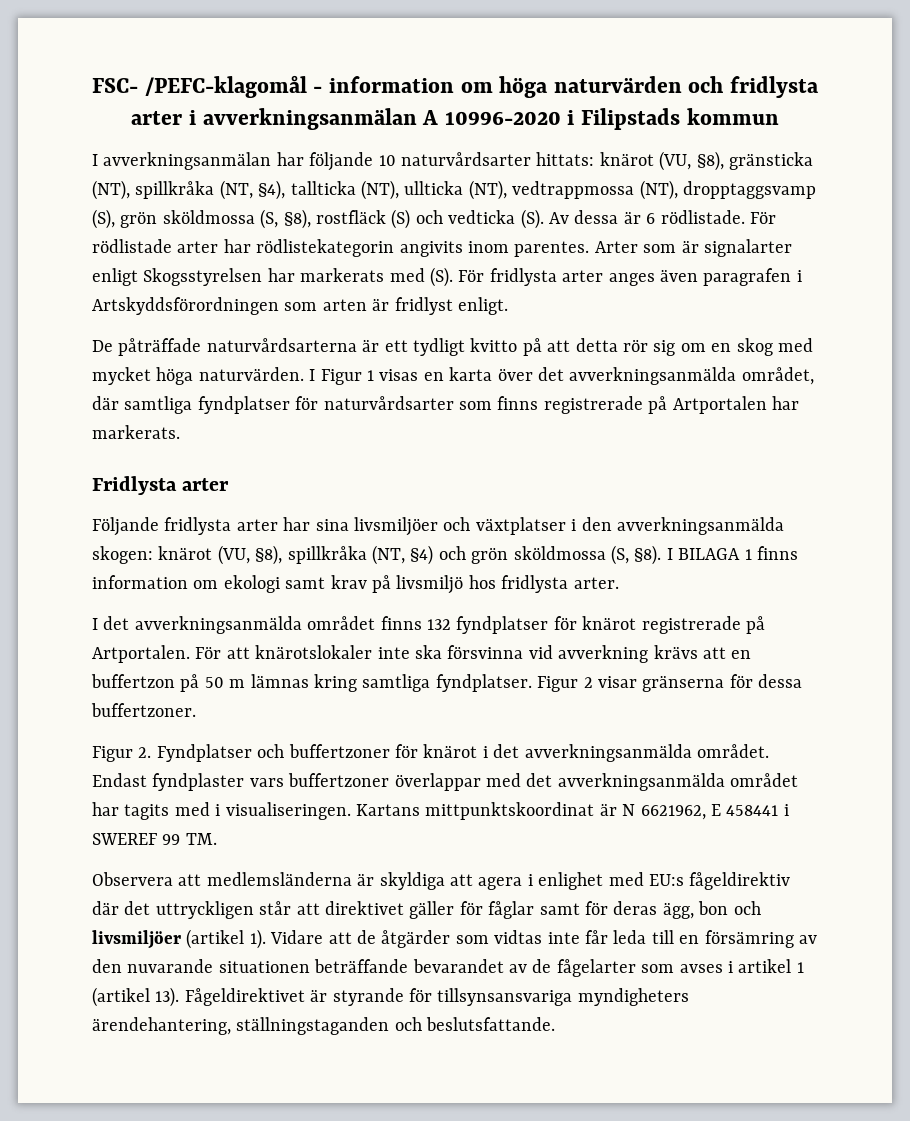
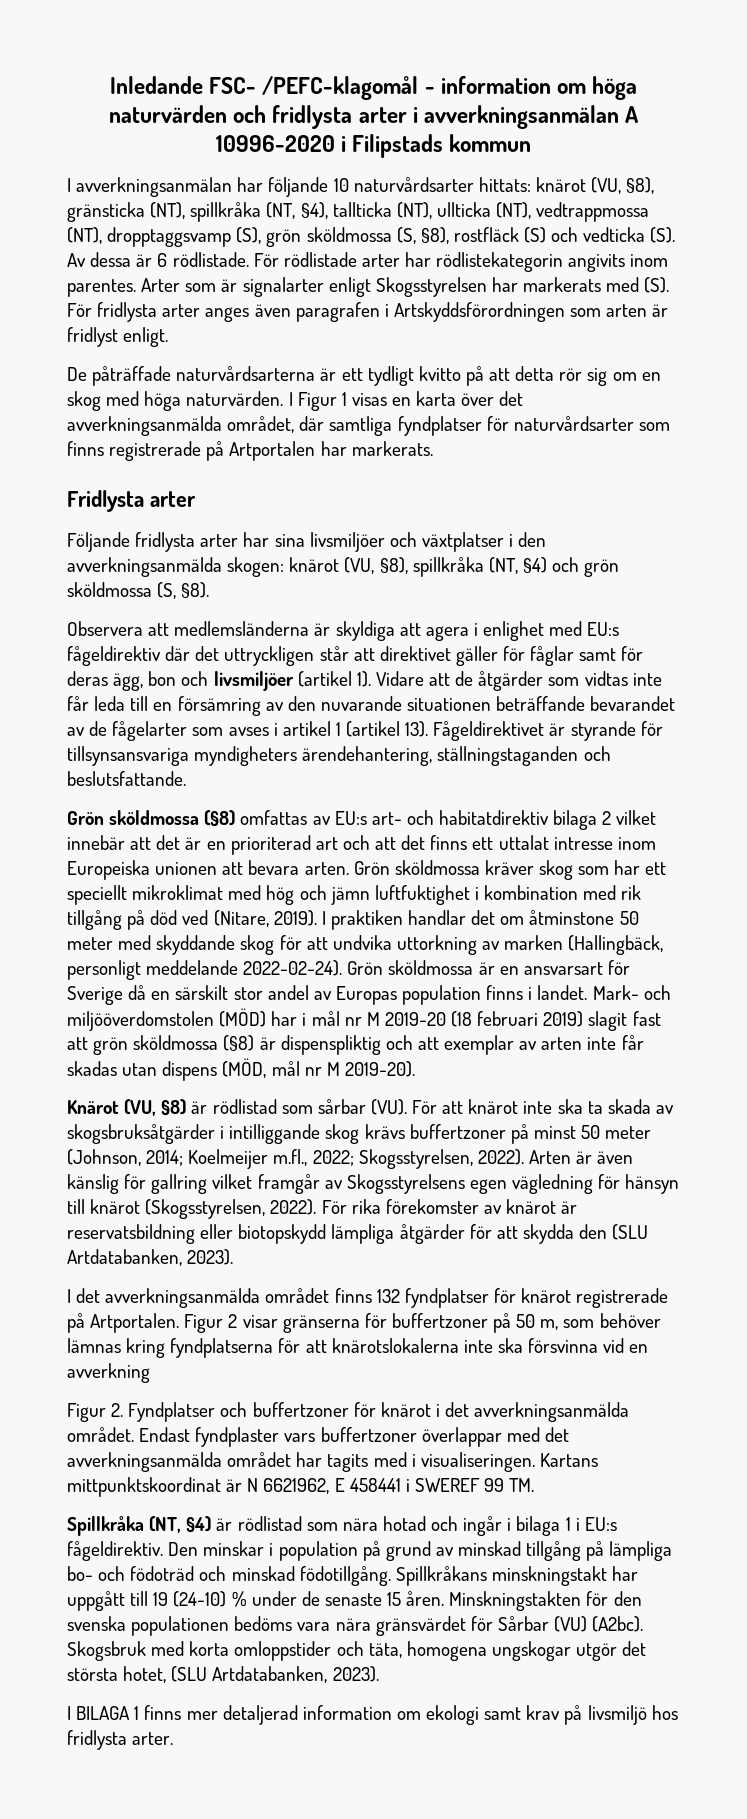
- FSC- /PEFC-klagomål - information om höga naturvärden och fridlysta arter i avverkningsanmälan A 10996-2020 i Filipstads kommun
+ Inledande FSC- /PEFC-klagomål - information om höga naturvärden och fridlysta arter i avverkningsanmälan A 10996-2020 i Filipstads kommun
- De påträffade naturvårdsarterna är ett tydligt kvitto på att detta rör sig om en skog med mycket höga naturvärden.
+ De påträffade naturvårdsarterna är ett tydligt kvitto på att detta rör sig om en skog med höga naturvärden.
- I BILAGA 1 finns information om ekologi samt krav på livsmiljö hos fridlysta arter.
- I det avverkningsanmälda området finns 132 fyndplatser för knärot registrerade på Artportalen. För att knärotslokaler inte ska försvinna vid avverkning krävs att en buffertzon på 50 m lämnas kring samtliga fyndplatser. Figur 2 visar gränserna för dessa buffertzoner.
- Figur 2. Fyndplatser och buffertzoner för knärot i det avverkningsanmälda området. Endast fyndplaster vars buffertzoner överlappar med det avverkningsanmälda området har tagits med i visualiseringen. Kartans mittpunktskoordinat är N 6621962, E 458441 i SWEREF 99 TM.
+ Grön sköldmossa (§8) omfattas av EU:s art- och habitatdirektiv bilaga 2 vilket innebär att det är en prioriterad art och att det finns ett uttalat intresse inom Europeiska unionen att bevara arten. Grön sköldmossa kräver skog som har ett speciellt mikroklimat med hög och jämn luftfuktighet i kombination med rik tillgång på död ved (Nitare, 2019). I praktiken handlar det om åtminstone 50 meter med skyddande skog för att undvika uttorkning av marken (Hallingbäck, personligt meddelande 2022-02-24). Grön sköldmossa är en ansvarsart för Sverige då en särskilt stor andel av Europas population finns i landet. Mark- och miljööverdomstolen (MÖD) har i mål nr M 2019-20 (18 februari 2019) slagit fast att grön sköldmossa (§8) är dispenspliktig och att exemplar av arten inte får skadas utan dispens (MÖD, mål nr M 2019-20).
+ Knärot (VU, §8) är rödlistad som sårbar (VU). För att knärot inte ska ta skada av skogsbruksåtgärder i intilliggande skog krävs buffertzoner på minst 50 meter (Johnson, 2014; Koelmeijer m.fl., 2022; Skogsstyrelsen, 2022). Arten är även känslig för gallring vilket framgår av Skogsstyrelsens egen vägledning för hänsyn till knärot (Skogsstyrelsen, 2022). För rika förekomster av knärot är reservatsbildning eller biotopskydd lämpliga åtgärder för att skydda den (SLU Artdatabanken, 2023).
+ I det avverkningsanmälda området finns 132 fyndplatser för knärot registrerade på Artportalen. Figur 2 visar gränserna för buffertzoner på 50 m, som behöver lämnas kring fyndplatserna för att knärotslokalerna inte ska försvinna vid en avverkning
+ Figur 2. Fyndplatser och buffertzoner för knärot i det avverkningsanmälda området. Endast fyndplaster vars buffertzoner överlappar med det avverkningsanmälda området har tagits med i visualiseringen. Kartans mittpunktskoordinat är N 6621962, E 458441 i SWEREF 99 TM.
+ Spillkråka (NT, §4) är rödlistad som nära hotad och ingår i bilaga 1 i EU:s fågeldirektiv. Den minskar i population på grund av minskad tillgång på lämpliga bo- och födoträd och minskad födotillgång. Spillkråkans minskningstakt har uppgått till 19 (24-10) % under de senaste 15 åren. Minskningstakten för den svenska populationen bedöms vara nära gränsvärdet för Sårbar (VU) (A2bc). Skogsbruk med korta omloppstider och täta, homogena ungskogar utgör det största hotet, (SLU Artdatabanken, 2023).
+ I BILAGA 1 finns mer detaljerad information om ekologi samt krav på livsmiljö hos fridlysta arter.

